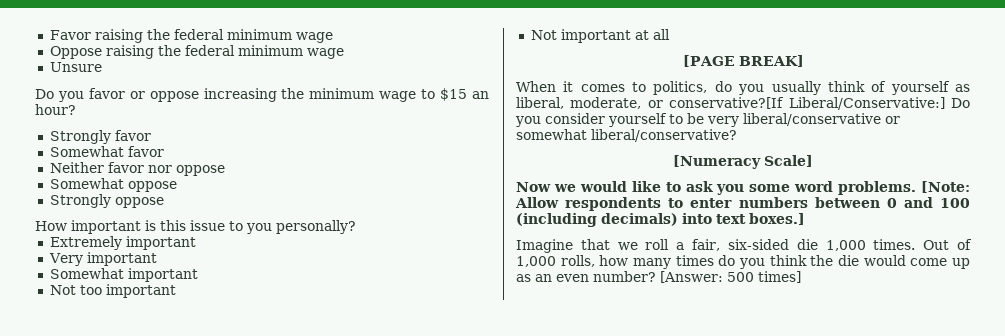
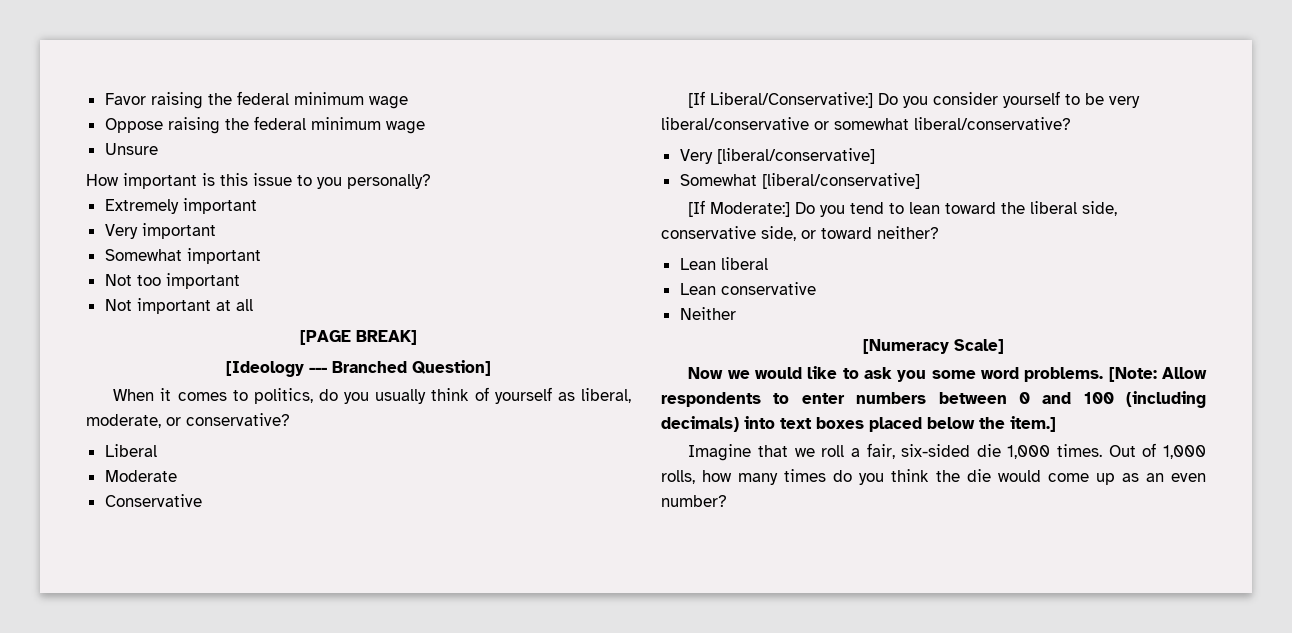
- Do you favor or oppose increasing the minimum wage to $15 an hour?
- Strongly favor
- Somewhat favor
- Neither favor nor oppose
- Somewhat oppose
- Strongly oppose
+ [Ideology --- Branched Question]
- When it comes to politics, do you usually think of yourself as liberal, moderate, or conservative?[If Liberal/Conservative:] Do you consider yourself to be very liberal/conservative or somewhat liberal/conservative?
+ When it comes to politics, do you usually think of yourself as liberal, moderate, or conservative?
+ Liberal
+ Moderate
+ Conservative
+ [If Liberal/Conservative:] Do you consider yourself to be very liberal/conservative or somewhat liberal/conservative?
+ Very [liberal/conservative]
+ Somewhat [liberal/conservative]
+ [If Moderate:] Do you tend to lean toward the liberal side, conservative side, or toward neither?
+ Lean liberal
+ Lean conservative
+ Neither
- [Note: Allow respondents to enter numbers between 0 and 100 (including decimals) into text boxes.]
+ [Note: Allow respondents to enter numbers between 0 and 100 (including decimals) into text boxes placed below the item.]
- [Answer: 500 times]

